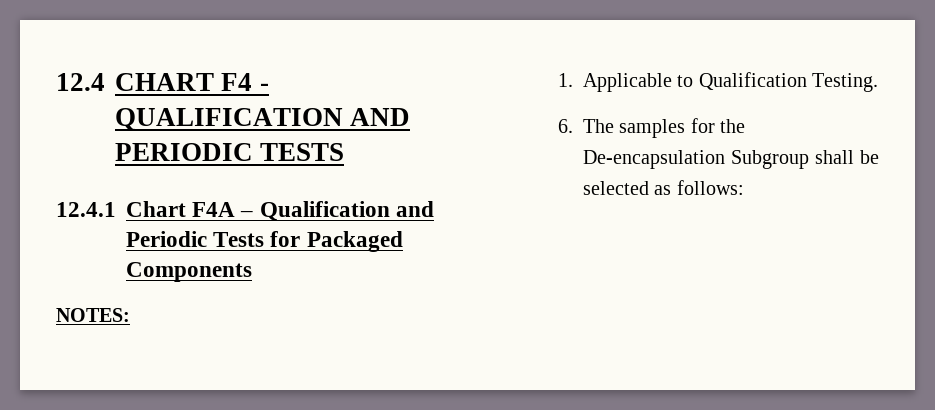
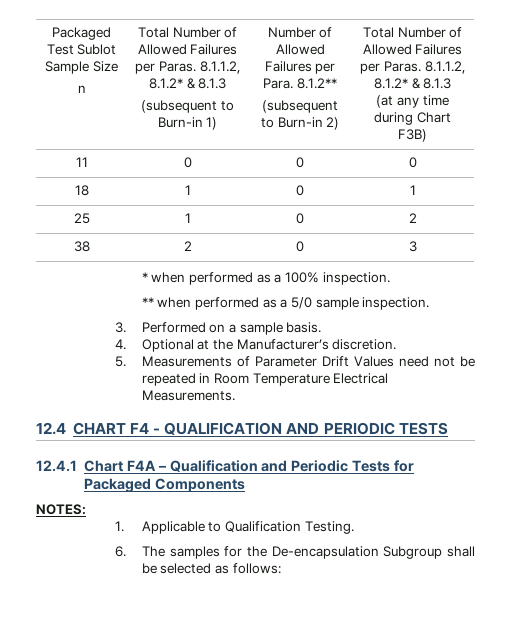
+ Packaged Test Sublot Sample Size
+ n | Total Number of Allowed Failures per Paras. 8.1.1.2, 8.1.2* & 8.1.3
+ (subsequent to Burn-in 1) | Number of Allowed Failures per Para. 8.1.2**
+ (subsequent to Burn-in 2) | Total Number of Allowed Failures per Paras. 8.1.1.2, 8.1.2* & 8.1.3
+ (at any time during Chart F3B)
+ 11 | 0 | 0 | 0
+ 18 | 1 | 0 | 1
+ 25 | 1 | 0 | 2
+ 38 | 2 | 0 | 3
+ * when performed as a 100% inspection.
+ ** when performed as a 5/0 sample inspection.
+ 3. Performed on a sample basis.
+ 4. Optional at the Manufacturer’s discretion.
+ 5. Measurements of Parameter Drift Values need not be repeated in Room Temperature Electrical Measurements.

